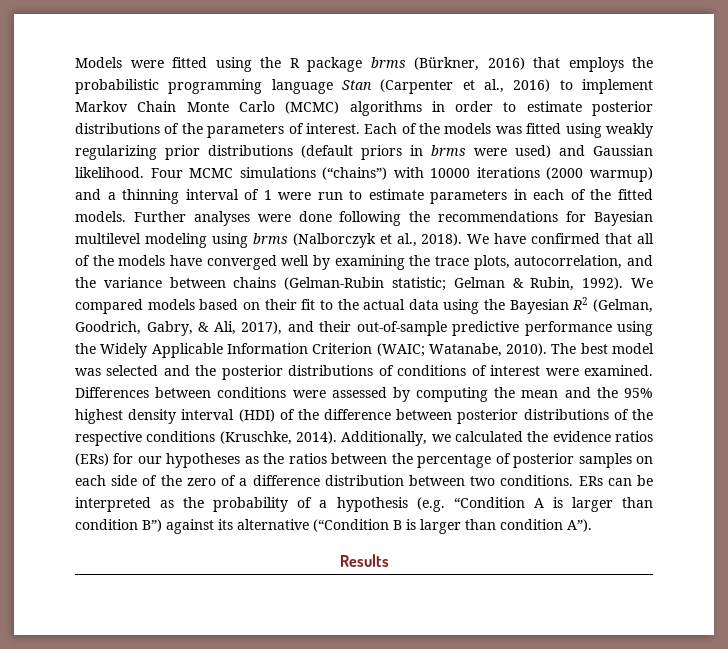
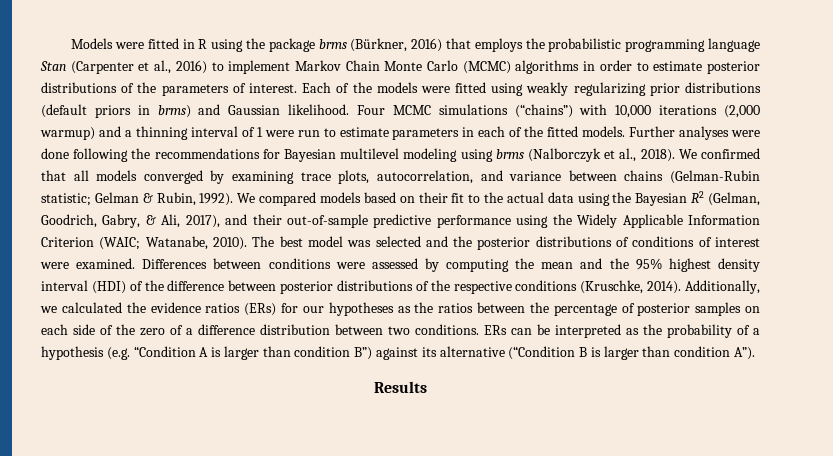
- Models were fitted using the R package brms (Bürkner, 2016) that employs the probabilistic programming language Stan (Carpenter et al., 2016) to implement Markov Chain Monte Carlo (MCMC) algorithms in order to estimate posterior distributions of the parameters of interest.
+ Models were fitted in R using the package brms (Bürkner, 2016) that employs the probabilistic programming language Stan (Carpenter et al., 2016) to implement Markov Chain Monte Carlo (MCMC) algorithms in order to estimate posterior distributions of the parameters of interest.
- Each of the models was fitted using weakly regularizing prior distributions (default priors in brms were used) and Gaussian likelihood.
+ Each of the models were fitted using weakly regularizing prior distributions (default priors in brms) and Gaussian likelihood.
- Four MCMC simulations (“chains”) with 10000 iterations (2000 warmup) and a thinning interval of 1 were run to estimate parameters in each of the fitted models.
+ Four MCMC simulations (“chains”) with 10,000 iterations (2,000 warmup) and a thinning interval of 1 were run to estimate parameters in each of the fitted models.
- We have confirmed that all of the models have converged well by examining the trace plots, autocorrelation, and the variance between chains (Gelman-Rubin statistic; Gelman & Rubin, 1992).
+ We confirmed that all models converged by examining trace plots, autocorrelation, and variance between chains (Gelman-Rubin statistic; Gelman & Rubin, 1992).

